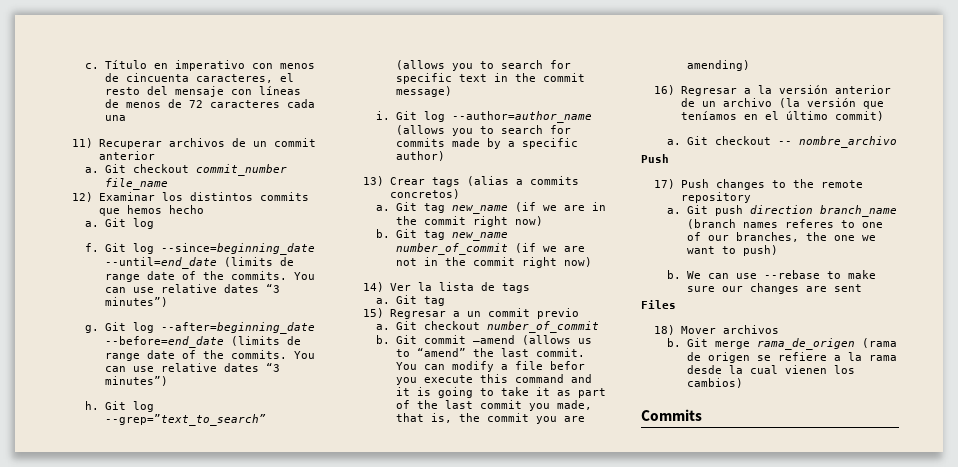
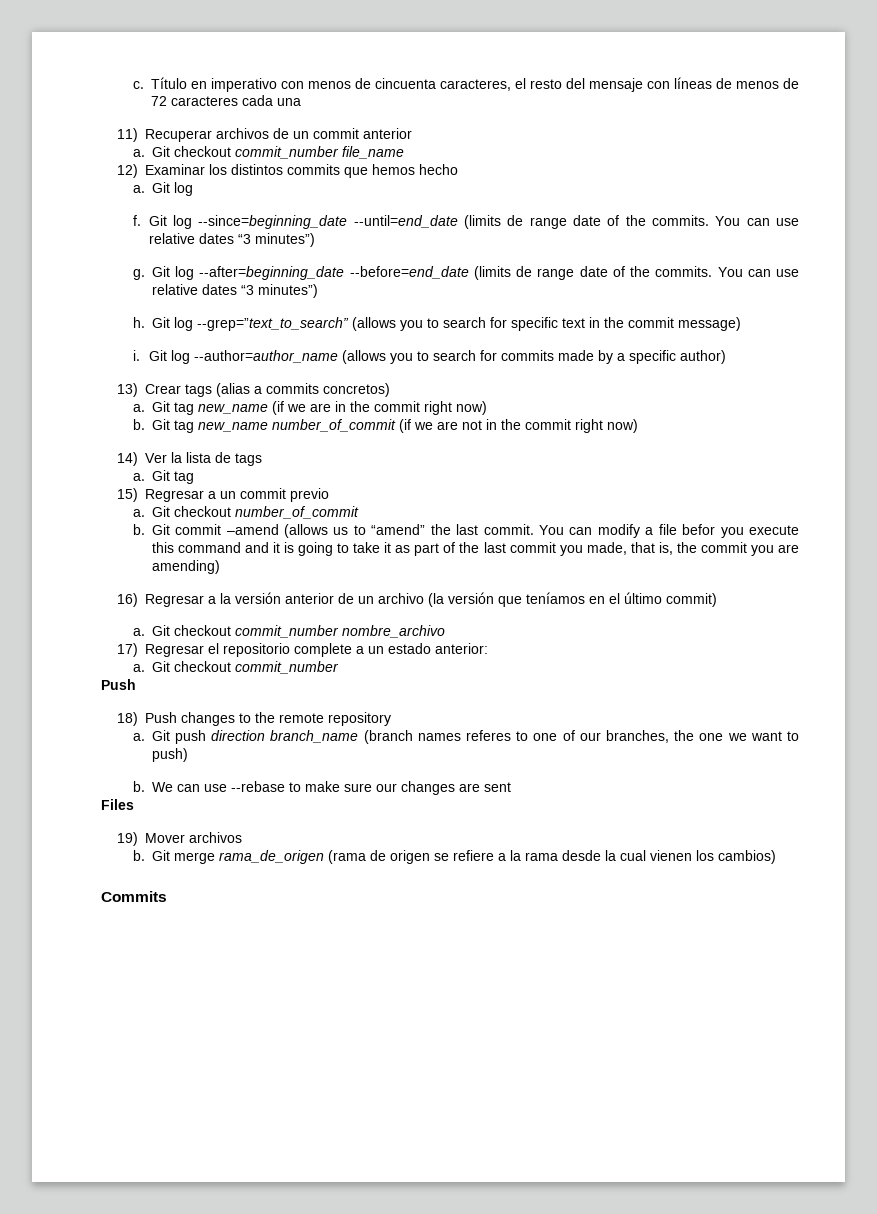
- Git checkout -- nombre_archivo
+ Git checkout commit_number nombre_archivo
+ 17) Regresar el repositorio complete a un estado anterior:
+ a. Git checkout commit_number
- 17) Push changes to the remote repository
+ 18) Push changes to the remote repository
- 18) Mover archivos
+ 19) Mover archivos

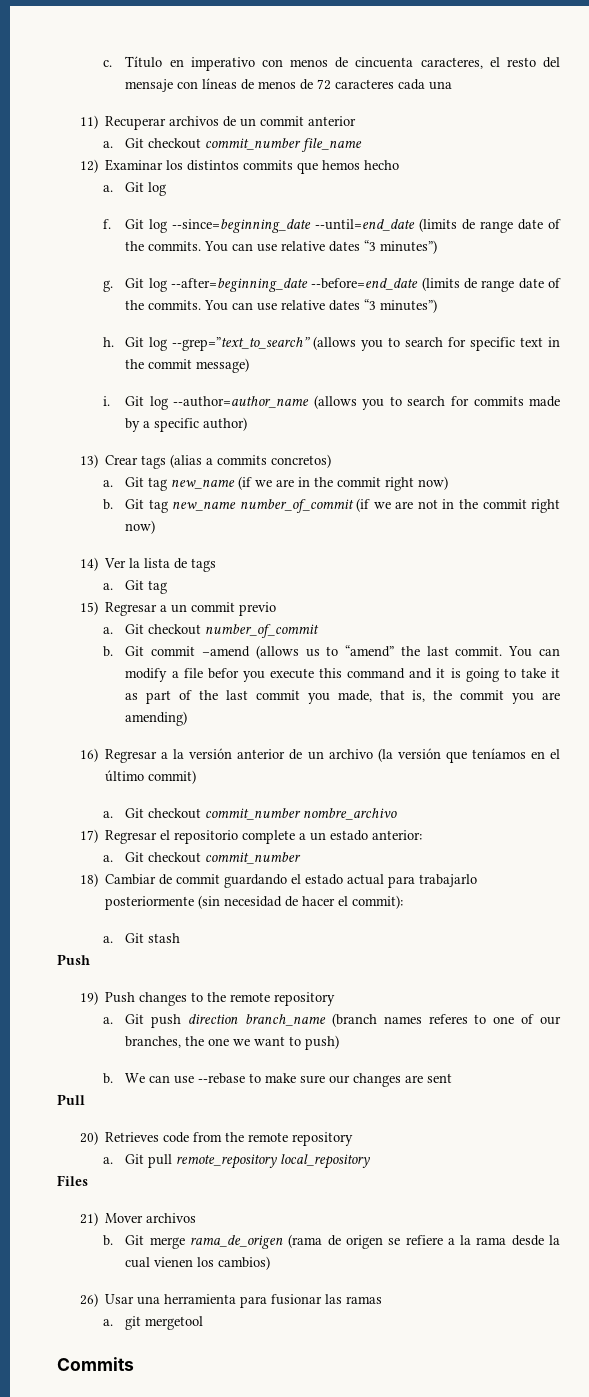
+ 18) Cambiar de commit guardando el estado actual para trabajarlo posteriormente (sin necesidad de hacer el commit):
+ a. Git stash
- 18) Push changes to the remote repository
+ 19) Push changes to the remote repository
+ Pull
+ 20) Retrieves code from the remote repository
+ a. Git pull remote_repository local_repository
- 19) Mover archivos
+ 21) Mover archivos
+ 26) Usar una herramienta para fusionar las ramas
+ a. git mergetool

